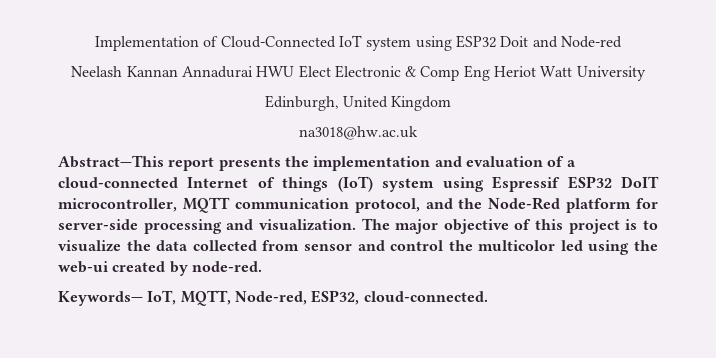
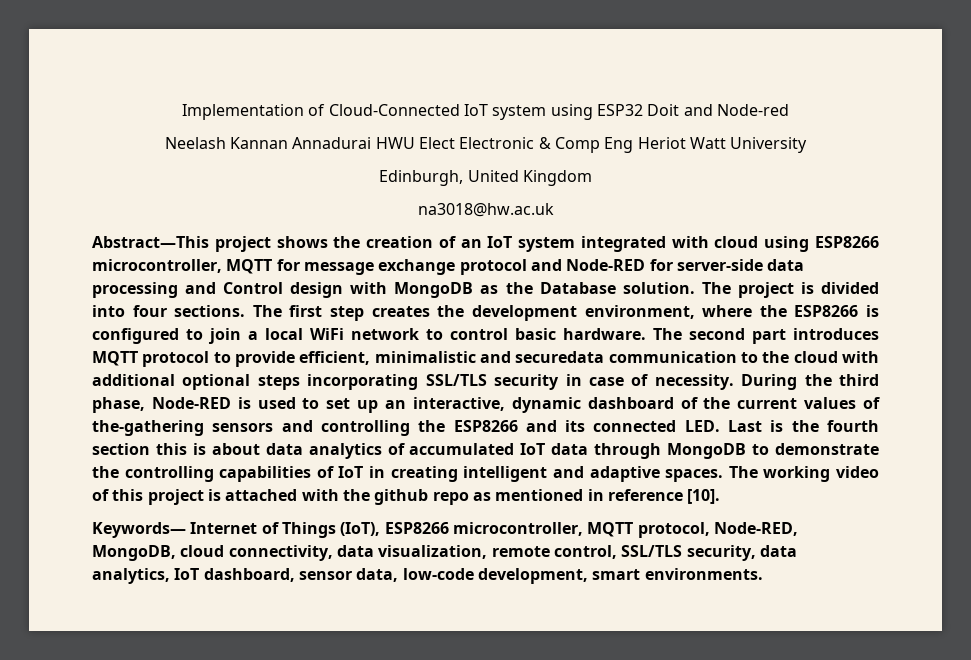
- Abstract—This report presents the implementation and evaluation of a cloud-connected Internet of things (IoT) system using Espressif ESP32 DoIT microcontroller, MQTT communication protocol, and the Node-Red platform for server-side processing and visualization. The major objective of this project is to visualize the data collected from sensor and control the multicolor led using the web-ui created by node-red.
- Keywords— IoT, MQTT, Node-red, ESP32, cloud-connected.
+ Abstract—This project shows the creation of an IoT system integrated with cloud using ESP8266 microcontroller, MQTT for message exchange protocol and Node-RED for server-side data processing and Control design with MongoDB as the Database solution. The project is divided into four sections. The first step creates the development environment, where the ESP8266 is configured to join a local WiFi network to control basic hardware. The second part introduces MQTT protocol to provide efficient, minimalistic and securedata communication to the cloud with additional optional steps incorporating SSL/TLS security in case of necessity. During the third phase, Node-RED is used to set up an interactive, dynamic dashboard of the current values of the-gathering sensors and controlling the ESP8266 and its connected LED. Last is the fourth section this is about data analytics of accumulated IoT data through MongoDB to demonstrate the controlling capabilities of IoT in creating intelligent and adaptive spaces. The working video of this project is attached with the github repo as mentioned in reference [10].
+ Keywords— Internet of Things (IoT), ESP8266 microcontroller, MQTT protocol, Node-RED, MongoDB, cloud connectivity, data visualization, remote control, SSL/TLS security, data analytics, IoT dashboard, sensor data, low-code development, smart environments.

